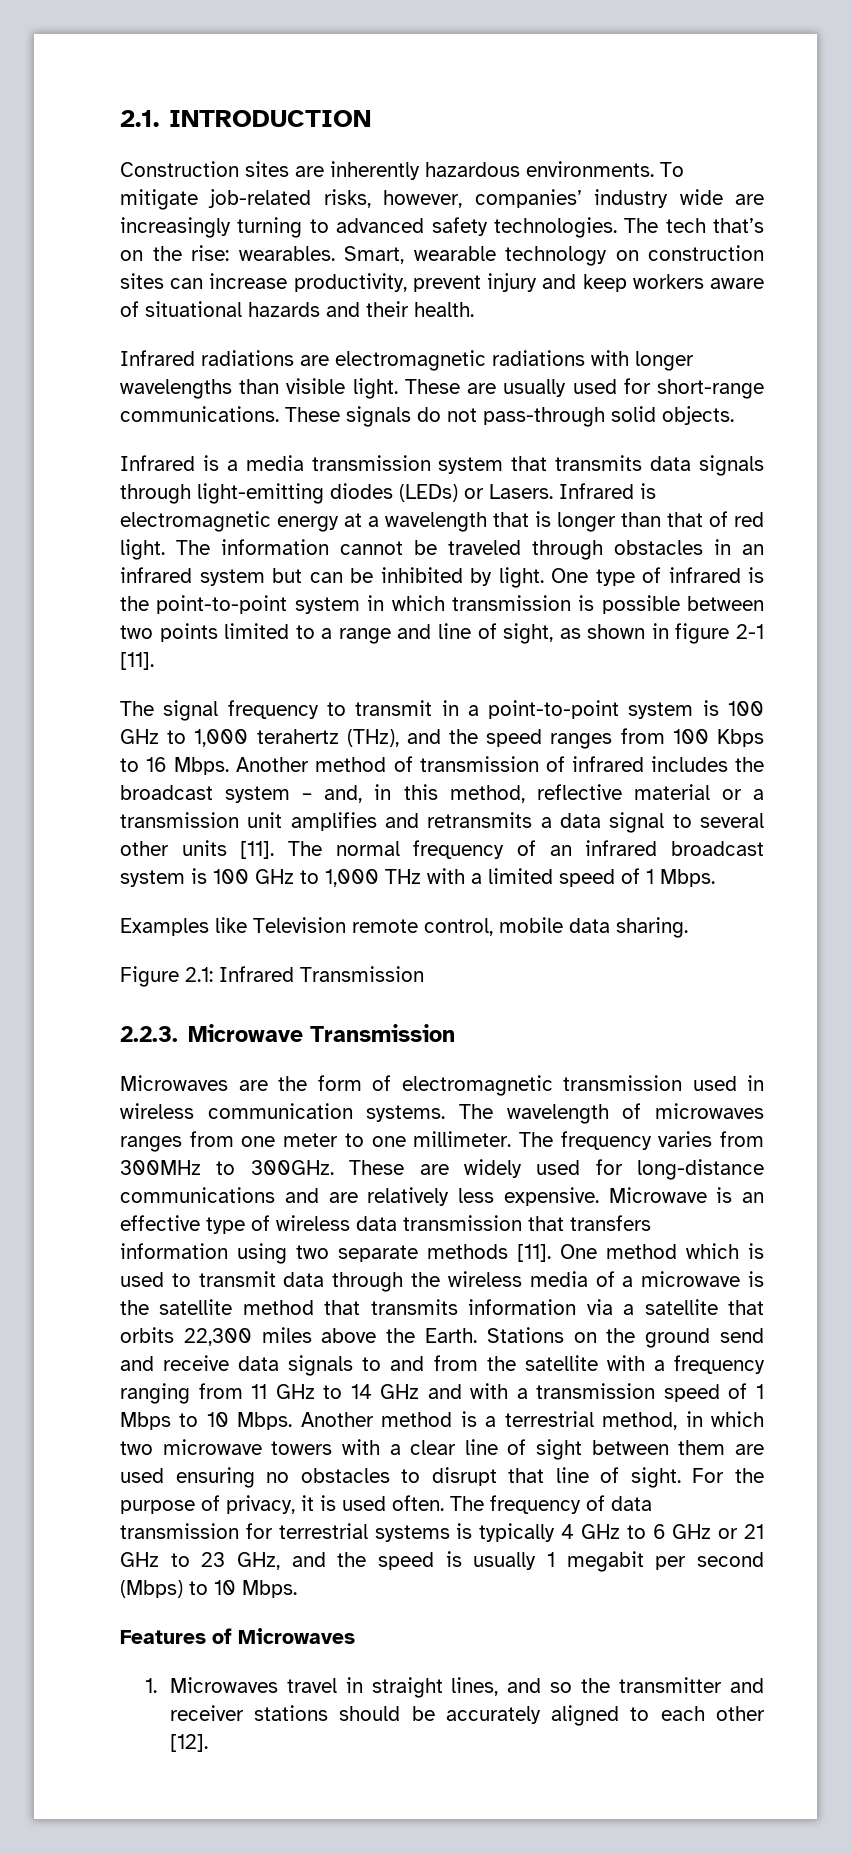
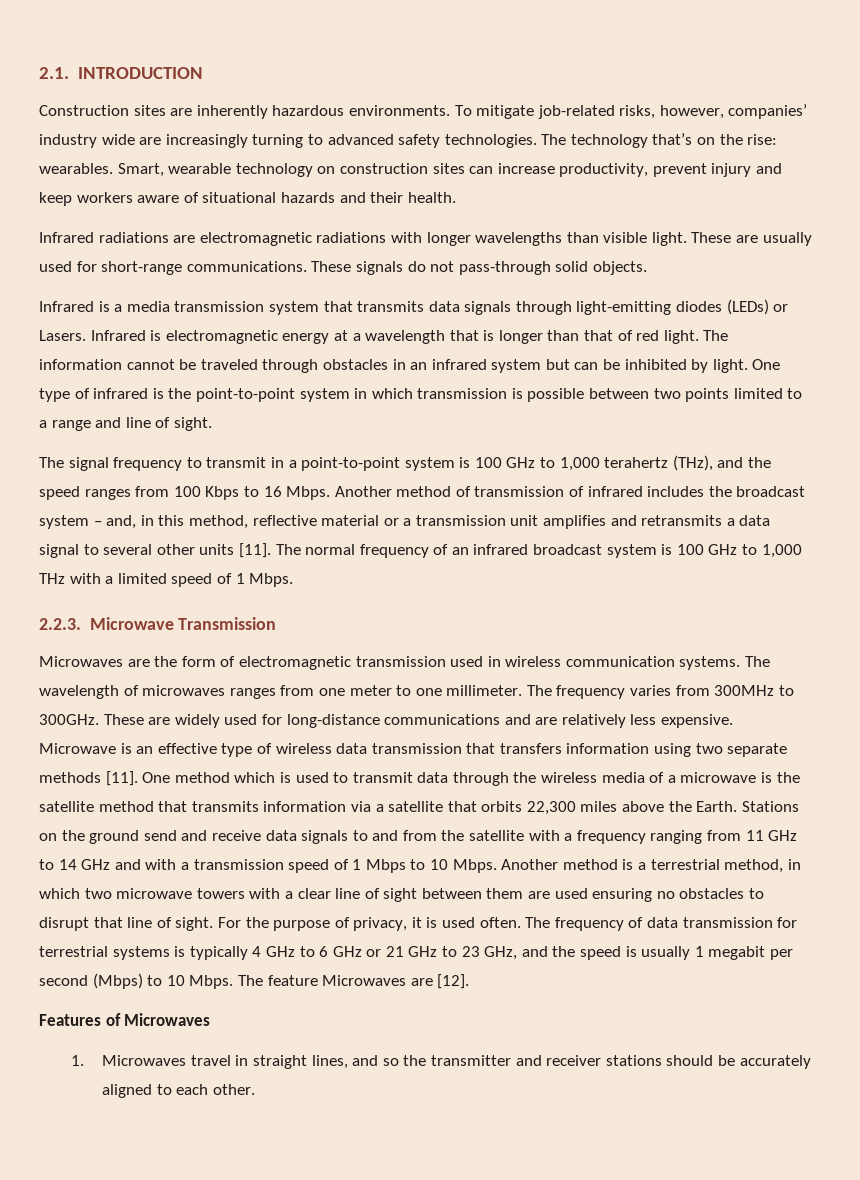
- The tech that’s on the rise: wearables.
+ The technology that’s on the rise: wearables.
- One type of infrared is the point-to-point system in which transmission is possible between two points limited to a range and line of sight, as shown in figure 2-1 [11].
+ One type of infrared is the point-to-point system in which transmission is possible between two points limited to a range and line of sight.
- Examples like Television remote control, mobile data sharing.
- Figure 2.1: Infrared Transmission
+ The feature Microwaves are [12].
- 1. Microwaves travel in straight lines, and so the transmitter and receiver stations should be accurately aligned to each other [12].
+ 1. Microwaves travel in straight lines, and so the transmitter and receiver stations should be accurately aligned to each other.

